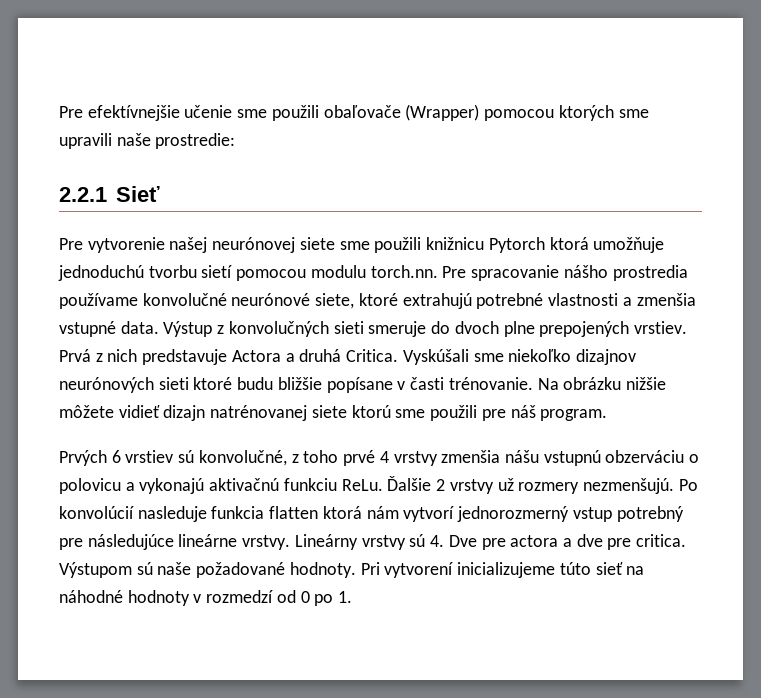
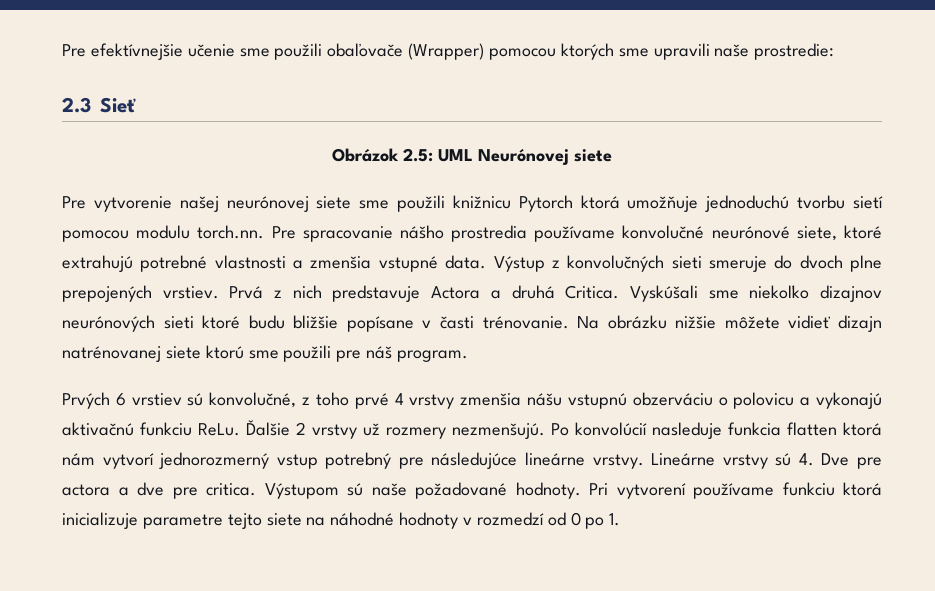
- 2.2.1 Sieť
+ 2.3 Sieť
+ Obrázok 2.5: UML Neurónovej siete
- Lineárny vrstvy sú 4. Dve pre actora a dve pre critica.
+ Lineárne vrstvy sú 4. Dve pre actora a dve pre critica.
- Pri vytvorení inicializujeme túto sieť na náhodné hodnoty v rozmedzí od 0 po 1.
+ Pri vytvorení používame funkciu ktorá inicializuje parametre tejto siete na náhodné hodnoty v rozmedzí od 0 po 1.

